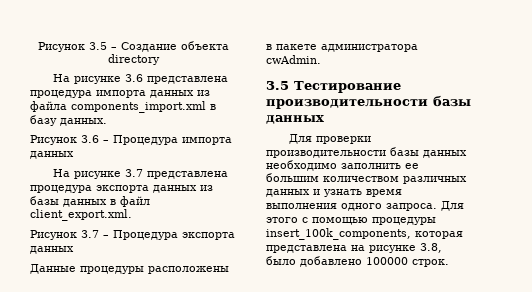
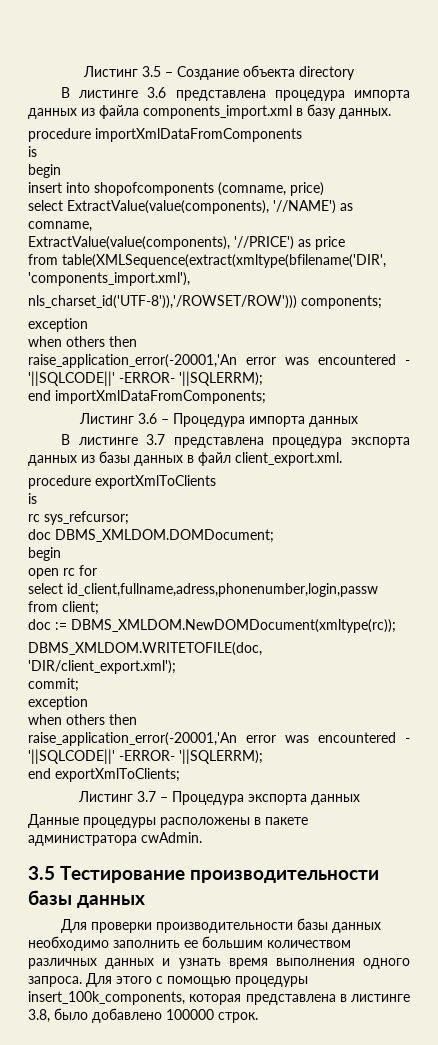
- Рисунок 3.5 – Создание объекта directory
+ Листинг 3.5 – Создание объекта directory
- На рисунке 3.6 представлена процедура импорта данных из файла components_import.xml в базу данных.
+ В листинге 3.6 представлена процедура импорта данных из файла components_import.xml в базу данных.
- Рисунок 3.6 – Процедура импорта данных
+ procedure importXmlDataFromComponents
+ is
+ begin
+ insert into shopofcomponents (comname, price)
+ select ExtractValue(value(components), '//NAME') as comname,
+ ExtractValue(value(components), '//PRICE') as price
+ from table(XMLSequence(extract(xmltype(bfilename('DIR', 'components_import.xml'),
+ nls_charset_id('UTF-8')),'/ROWSET/ROW'))) components;
+ exception
+ when others then
+ raise_application_error(-20001,'An error was encountered - '||SQLCODE||' -ERROR- '||SQLERRM);
+ end importXmlDataFromComponents;
+ Листинг 3.6 – Процедура импорта данных
- На рисунке 3.7 представлена процедура экспорта данных из базы данных в файл client_export.xml.
+ В листинге 3.7 представлена процедура экспорта данных из базы данных в файл client_export.xml.
- Рисунок 3.7 – Процедура экспорта данных
+ procedure exportXmlToClients
+ is
+ rc sys_refcursor;
+ doc DBMS_XMLDOM.DOMDocument;
+ begin
+ open rc for
+ select id_client,fullname,adress,phonenumber,login,passw from client;
+ doc := DBMS_XMLDOM.NewDOMDocument(xmltype(rc));
+ DBMS_XMLDOM.WRITETOFILE(doc, 'DIR/client_export.xml');
+ commit;
+ exception
+ when others then
+ raise_application_error(-20001,'An error was encountered - '||SQLCODE||' -ERROR- '||SQLERRM);
+ end exportXmlToClients;
+ Листинг 3.7 – Процедура экспорта данных
- Для этого с помощью процедуры insert_100k_components, которая представлена на рисунке 3.8, было добавлено 100000 строк.
+ Для этого с помощью процедуры insert_100k_components, которая представлена в листинге 3.8, было добавлено 100000 строк.

